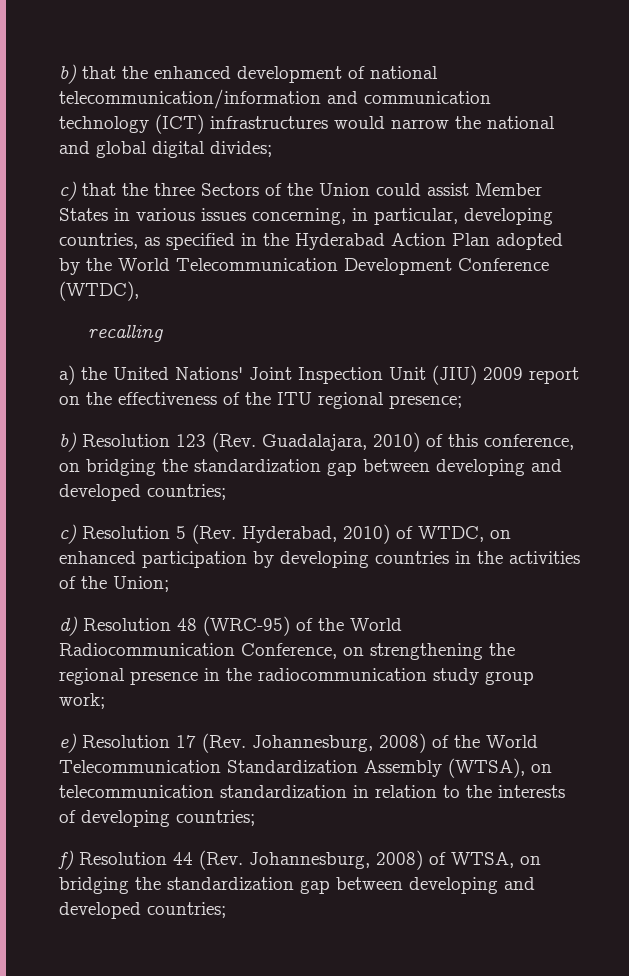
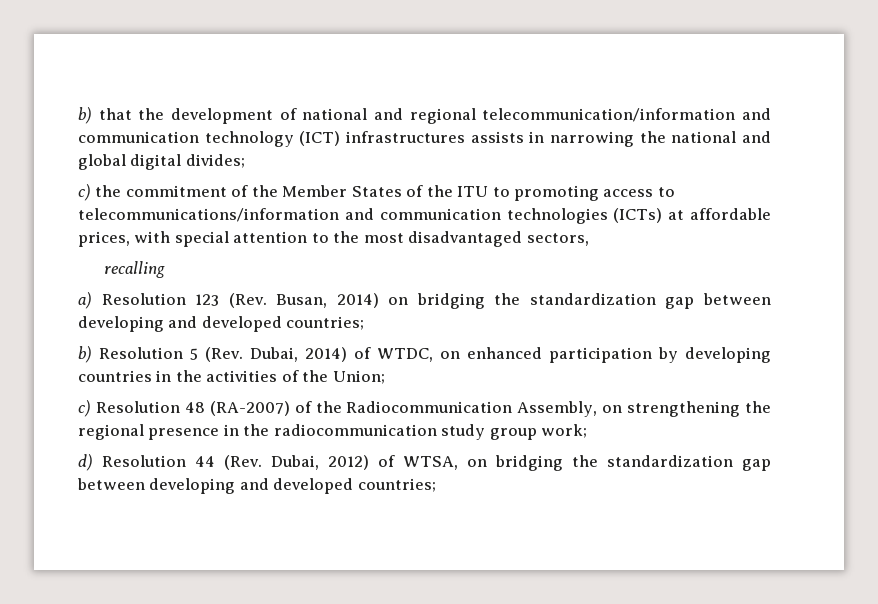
- b) that the enhanced development of national telecommunication/information and communication technology (ICT) infrastructures would narrow the national and global digital divides;
+ b) that the development of national and regional telecommunication/information and communication technology (ICT) infrastructures assists in narrowing the national and global digital divides;
- c) that the three Sectors of the Union could assist Member States in various issues concerning, in particular, developing countries, as specified in the Hyderabad Action Plan adopted by the World Telecommunication Development Conference (WTDC),
+ c) the commitment of the Member States of the ITU to promoting access to telecommunications/information and communication technologies (ICTs) at affordable prices, with special attention to the most disadvantaged sectors,
  recalling
- a) the United Nations' Joint Inspection Unit (JIU) 2009 report on the effectiveness of the ITU regional presence;
- b) Resolution 123 (Rev. Guadalajara, 2010) of this conference, on bridging the standardization gap between developing and developed countries;
+ a) Resolution 123 (Rev. Busan, 2014) on bridging the standardization gap between developing and developed countries;
- c) Resolution 5 (Rev. Hyderabad, 2010) of WTDC, on enhanced participation by developing countries in the activities of the Union;
+ b) Resolution 5 (Rev. Dubai, 2014) of WTDC, on enhanced participation by developing countries in the activities of the Union;
- d) Resolution 48 (WRC-95) of the World Radiocommunication Conference, on strengthening the regional presence in the radiocommunication study group work;
+ c) Resolution 48 (RA-2007) of the Radiocommunication Assembly, on strengthening the regional presence in the radiocommunication study group work;
- e) Resolution 17 (Rev. Johannesburg, 2008) of the World Telecommunication Standardization Assembly (WTSA), on telecommunication standardization in relation to the interests of developing countries;
- f) Resolution 44 (Rev. Johannesburg, 2008) of WTSA, on bridging the standardization gap between developing and developed countries;
+ d) Resolution 44 (Rev. Dubai, 2012) of WTSA, on bridging the standardization gap between developing and developed countries;

